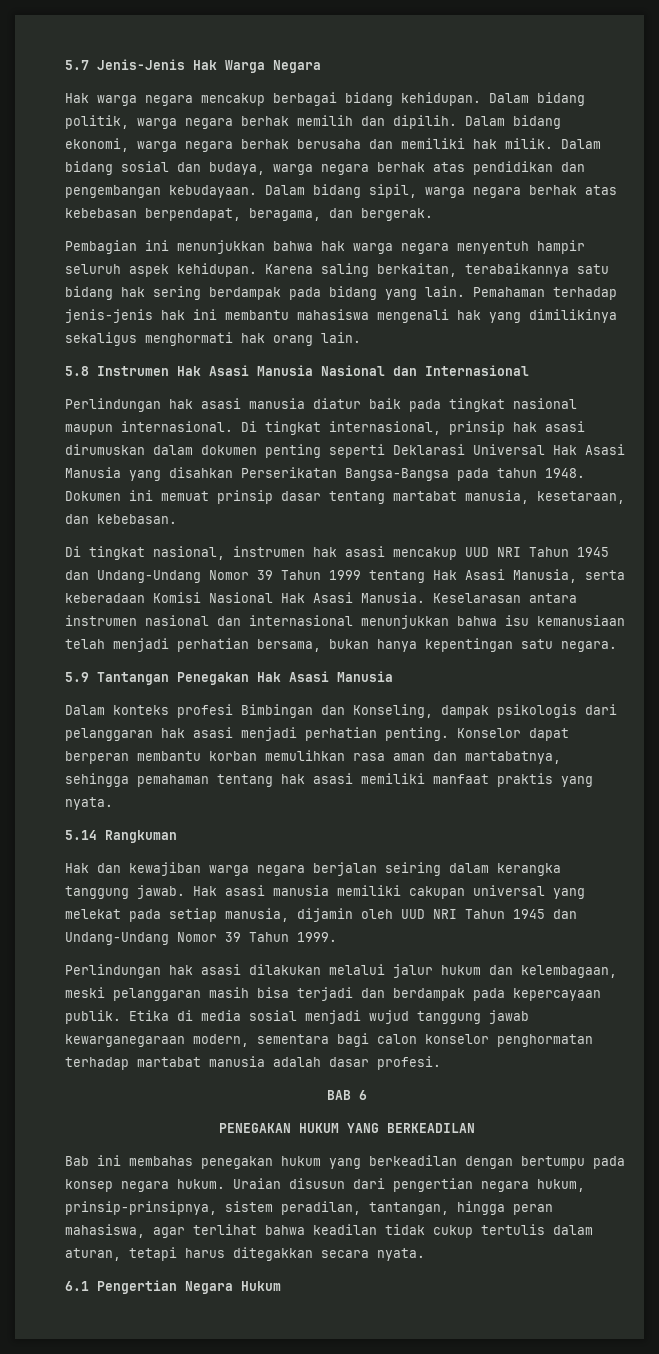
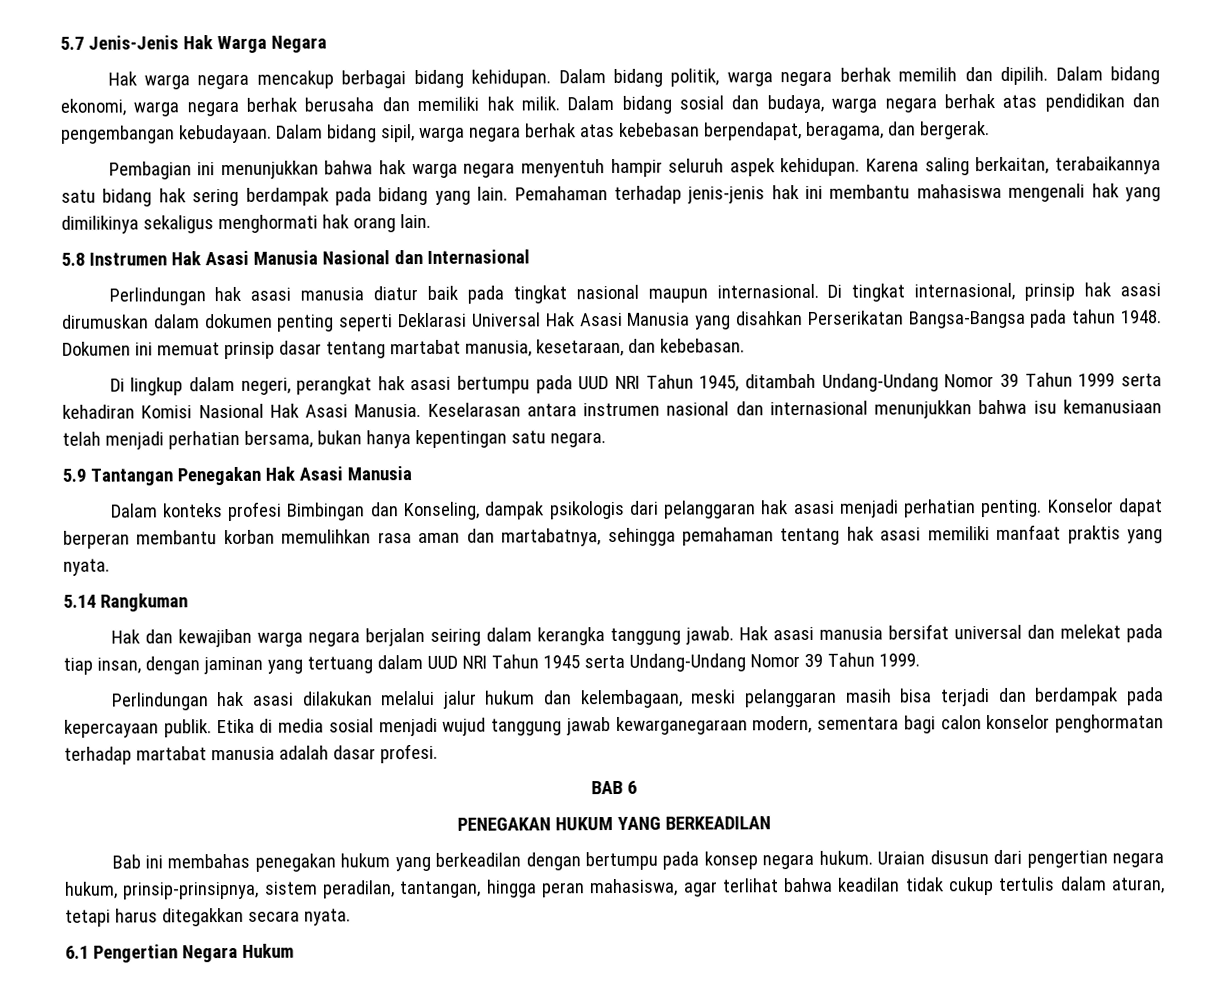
- Di tingkat nasional, instrumen hak asasi mencakup UUD NRI Tahun 1945 dan Undang-Undang Nomor 39 Tahun 1999 tentang Hak Asasi Manusia, serta keberadaan Komisi Nasional Hak Asasi Manusia.
+ Di lingkup dalam negeri, perangkat hak asasi bertumpu pada UUD NRI Tahun 1945, ditambah Undang-Undang Nomor 39 Tahun 1999 serta kehadiran Komisi Nasional Hak Asasi Manusia.
- Hak asasi manusia memiliki cakupan universal yang melekat pada setiap manusia, dijamin oleh UUD NRI Tahun 1945 dan Undang-Undang Nomor 39 Tahun 1999.
+ Hak asasi manusia bersifat universal dan melekat pada tiap insan, dengan jaminan yang tertuang dalam UUD NRI Tahun 1945 serta Undang-Undang Nomor 39 Tahun 1999.

